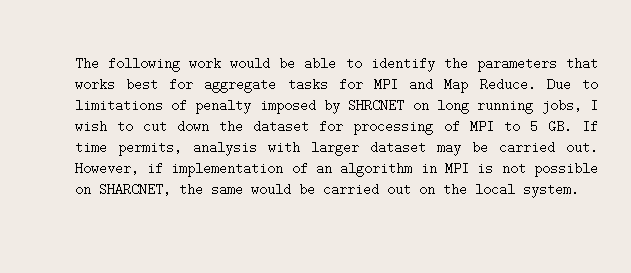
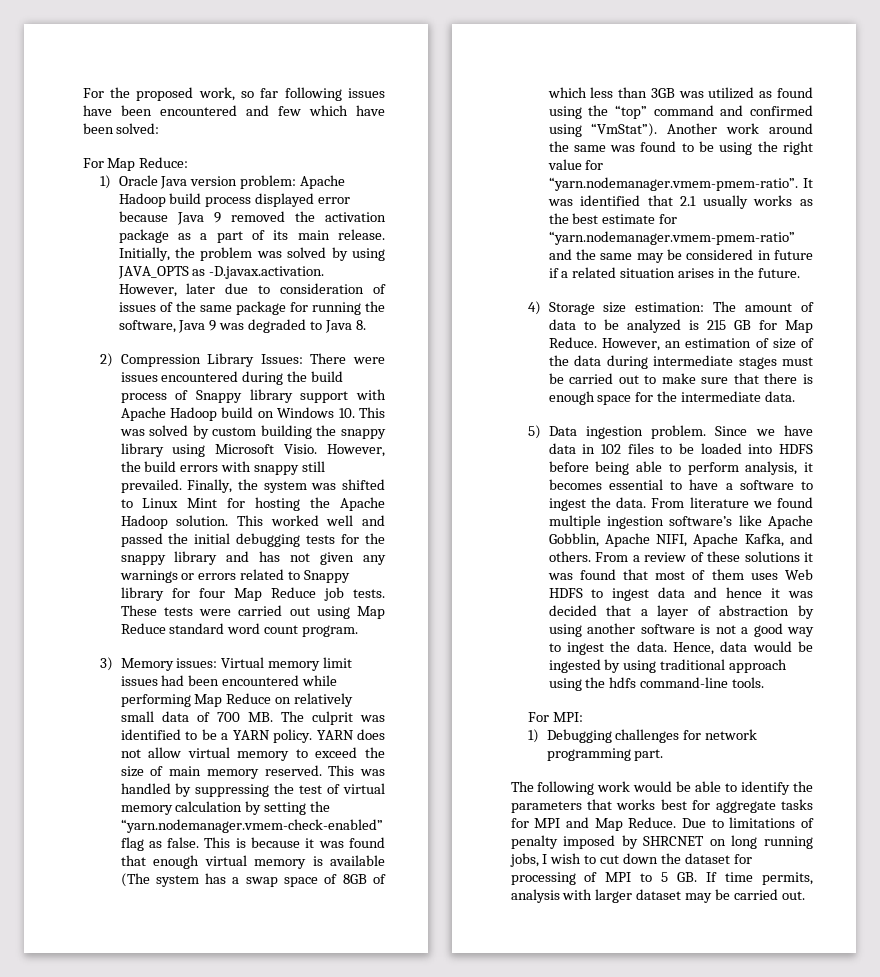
+ For the proposed work, so far following issues have been encountered and few which have been solved:
+ For Map Reduce:
+ 1) Oracle Java version problem: Apache Hadoop build process displayed error because Java 9 removed the activation package as a part of its main release. Initially, the problem was solved by using JAVA_OPTS as -D.javax.activation. However, later due to consideration of issues of the same package for running the software, Java 9 was degraded to Java 8.
+ 2) Compression Library Issues: There were issues encountered during the build process of Snappy library support with Apache Hadoop build on Windows 10. This was solved by custom building the snappy library using Microsoft Visio. However, the build errors with snappy still prevailed. Finally, the system was shifted to Linux Mint for hosting the Apache Hadoop solution. This worked well and passed the initial debugging tests for the snappy library and has not given any warnings or errors related to Snappy library for four Map Reduce job tests. These tests were carried out using Map Reduce standard word count program.
+ 3) Memory issues: Virtual memory limit issues had been encountered while performing Map Reduce on relatively small data of 700 MB. The culprit was identified to be a YARN policy. YARN does not allow virtual memory to exceed the size of main memory reserved. This was handled by suppressing the test of virtual memory calculation by setting the “yarn.nodemanager.vmem-check-enabled” flag as false. This is because it was found that enough virtual memory is available (The system has a swap space of 8GB of which less than 3GB was utilized as found using the “top” command and confirmed using “VmStat”). Another work around the same was found to be using the right value for “yarn.nodemanager.vmem-pmem-ratio”. It was identified that 2.1 usually works as the best estimate for “yarn.nodemanager.vmem-pmem-ratio” and the same may be considered in future if a related situation arises in the future.
+ 4) Storage size estimation: The amount of data to be analyzed is 215 GB for Map Reduce. However, an estimation of size of the data during intermediate stages must be carried out to make sure that there is enough space for the intermediate data.
+ 5) Data ingestion problem. Since we have data in 102 files to be loaded into HDFS before being able to perform analysis, it becomes essential to have a software to ingest the data. From literature we found multiple ingestion software’s like Apache Gobblin, Apache NIFI, Apache Kafka, and others. From a review of these solutions it was found that most of them uses Web HDFS to ingest data and hence it was decided that a layer of abstraction by using another software is not a good way to ingest the data. Hence, data would be ingested by using traditional approach using the hdfs command-line tools.
+ For MPI:
+ 1) Debugging challenges for network programming part.
- However, if implementation of an algorithm in MPI is not possible on SHARCNET, the same would be carried out on the local system.

